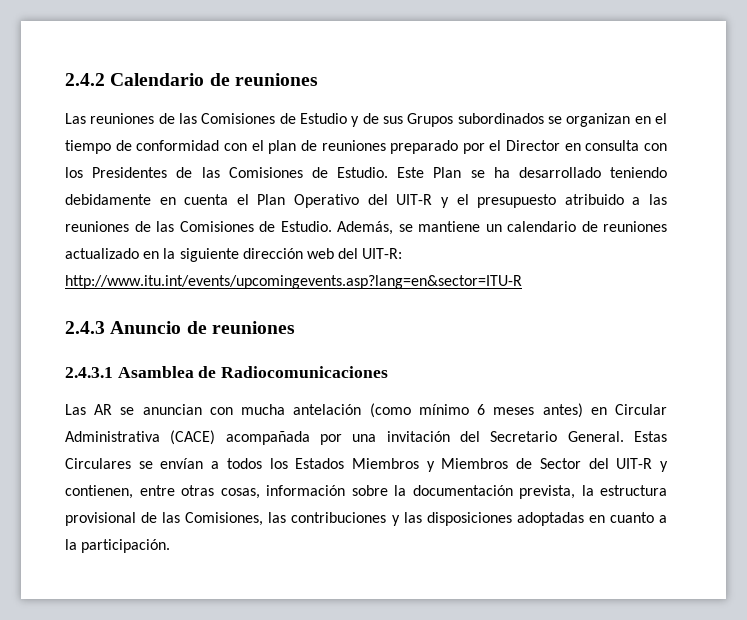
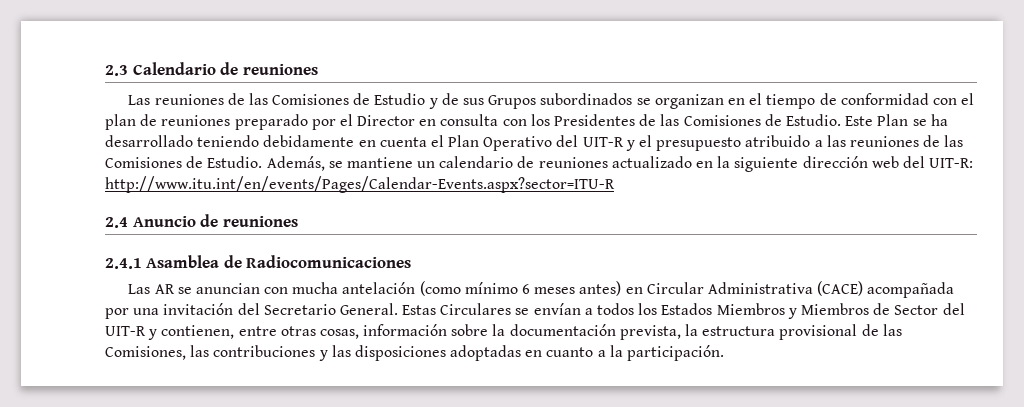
- 2.4.2 Calendario de reuniones
+ 2.3 Calendario de reuniones
- Además, se mantiene un calendario de reuniones actualizado en la siguiente dirección web del UIT-R: http://www.itu.int/events/upcomingevents.asp?lang=en&sector=ITU-R
- 2.4.3 Anuncio de reuniones
+ Además, se mantiene un calendario de reuniones actualizado en la siguiente dirección web del UIT-R: http://www.itu.int/en/events/Pages/Calendar-Events.aspx?sector=ITU-R
+ 2.4 Anuncio de reuniones
- 2.4.3.1 Asamblea de Radiocomunicaciones
+ 2.4.1 Asamblea de Radiocomunicaciones

